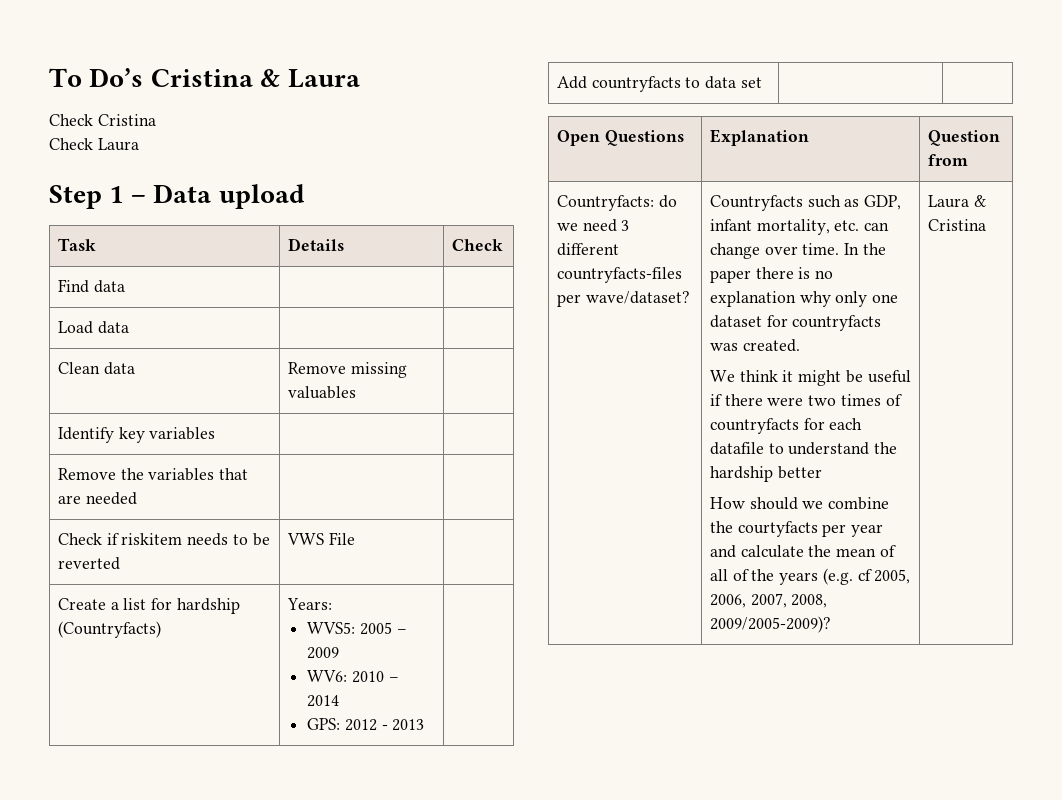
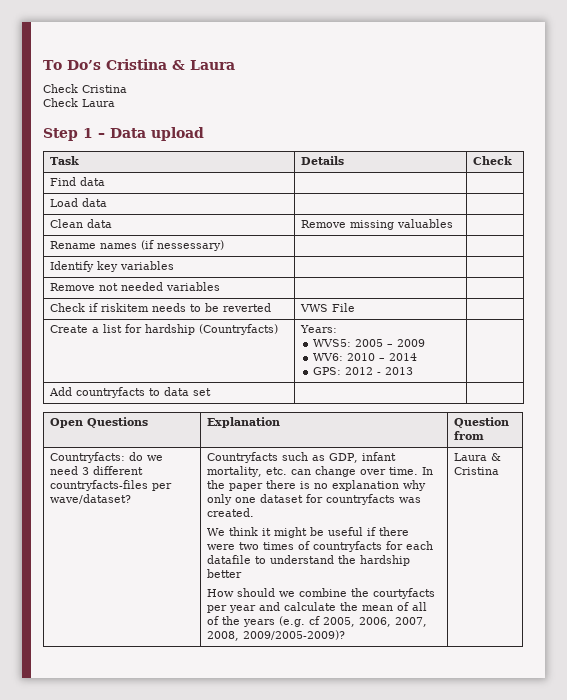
+ Rename names (if nessessary) | |
- Remove the variables that are needed | |
+ Remove not needed variables | |

